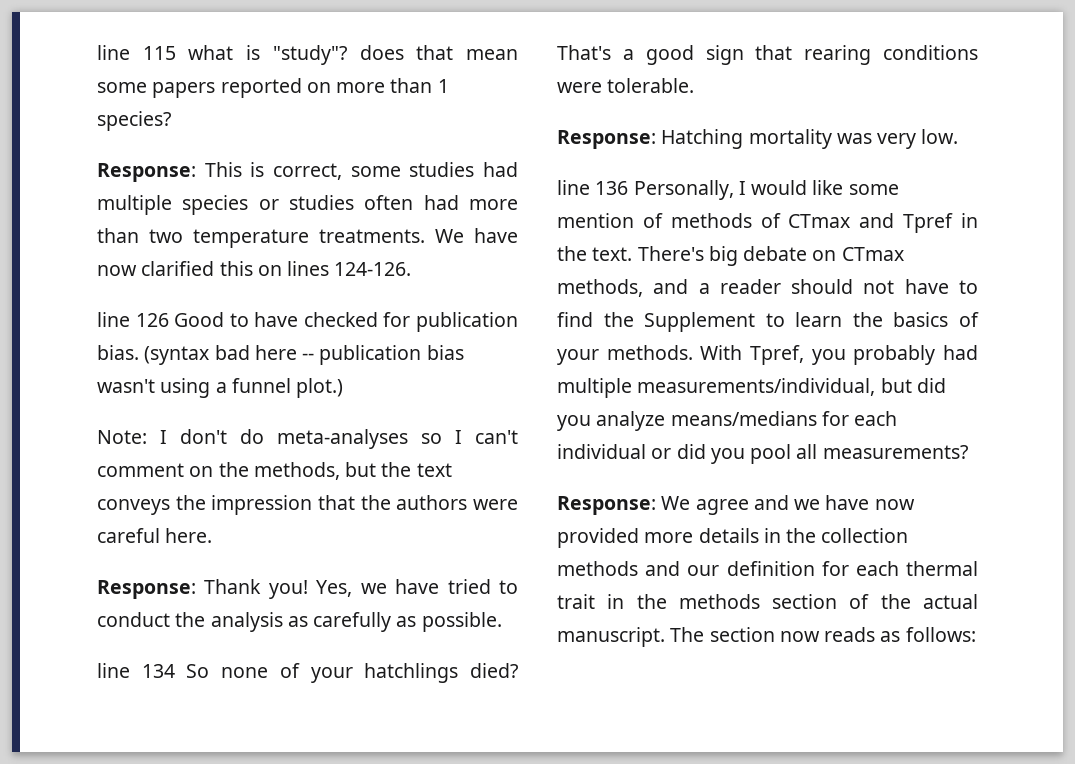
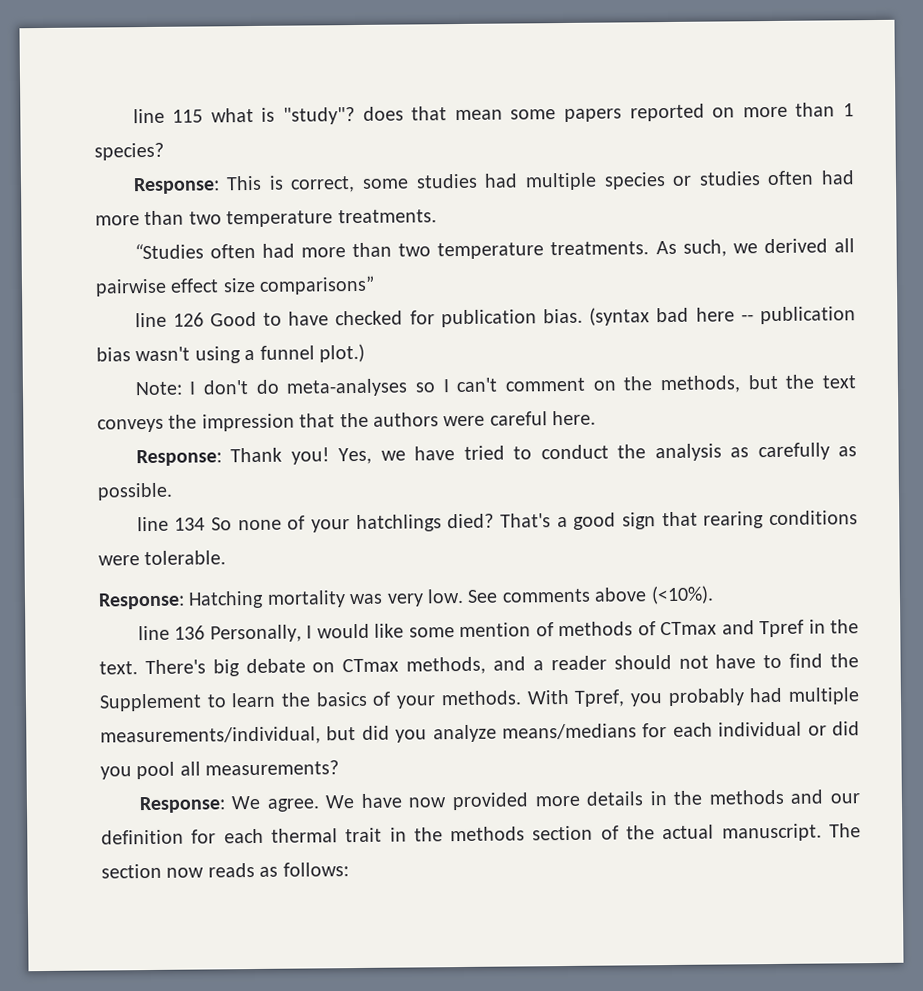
- Response: This is correct, some studies had multiple species or studies often had more than two temperature treatments. We have now clarified this on lines 124-126.
+ Response: This is correct, some studies had multiple species or studies often had more than two temperature treatments.
+ “Studies often had more than two temperature treatments. As such, we derived all pairwise effect size comparisons”
+ See comments above (<10%).
- Response: We agree and we have now provided more details in the collection methods and our definition for each thermal trait in the methods section of the actual manuscript.
+ Response: We agree. We have now provided more details in the methods and our definition for each thermal trait in the methods section of the actual manuscript.

